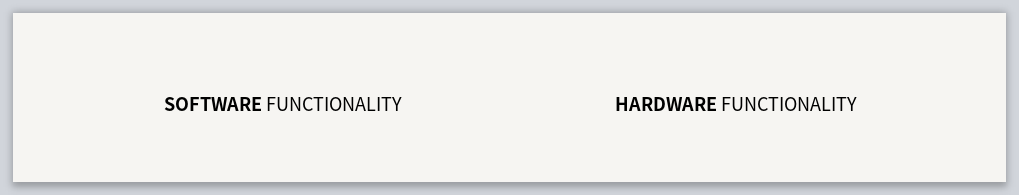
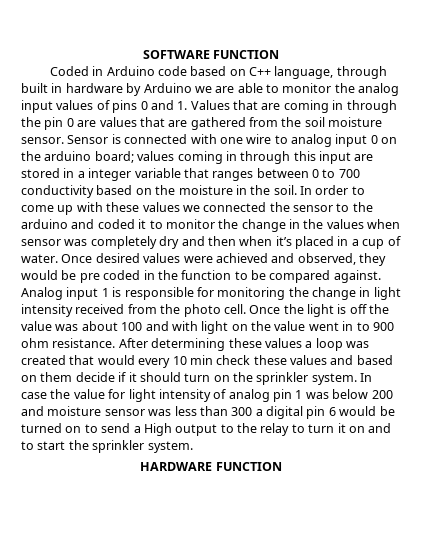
- SOFTWARE FUNCTIONALITY
+ SOFTWARE FUNCTION
+ Coded in Arduino code based on C++ language, through built in hardware by Arduino we are able to monitor the analog input values of pins 0 and 1. Values that are coming in through the pin 0 are values that are gathered from the soil moisture sensor. Sensor is connected with one wire to analog input 0 on the arduino board; values coming in through this input are stored in a integer variable that ranges between 0 to 700 conductivity based on the moisture in the soil. In order to come up with these values we connected the sensor to the arduino and coded it to monitor the change in the values when sensor was completely dry and then when it’s placed in a cup of water. Once desired values were achieved and observed, they would be pre coded in the function to be compared against. Analog input 1 is responsible for monitoring the change in light intensity received from the photo cell. Once the light is off the value was about 100 and with light on the value went in to 900 ohm resistance. After determining these values a loop was created that would every 10 min check these values and based on them decide if it should turn on the sprinkler system. In case the value for light intensity of analog pin 1 was below 200 and moisture sensor was less than 300 a digital pin 6 would be turned on to send a High output to the relay to turn it on and to start the sprinkler system.
- HARDWARE FUNCTIONALITY
+ HARDWARE FUNCTION

